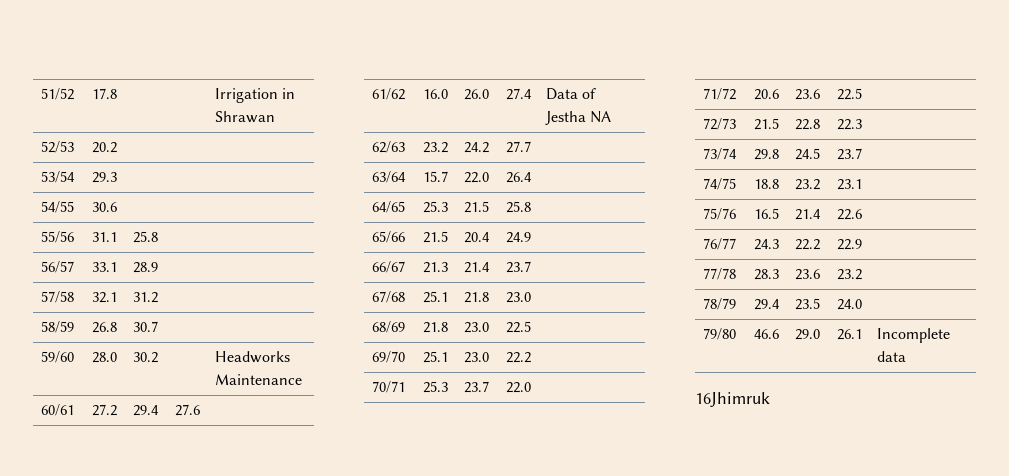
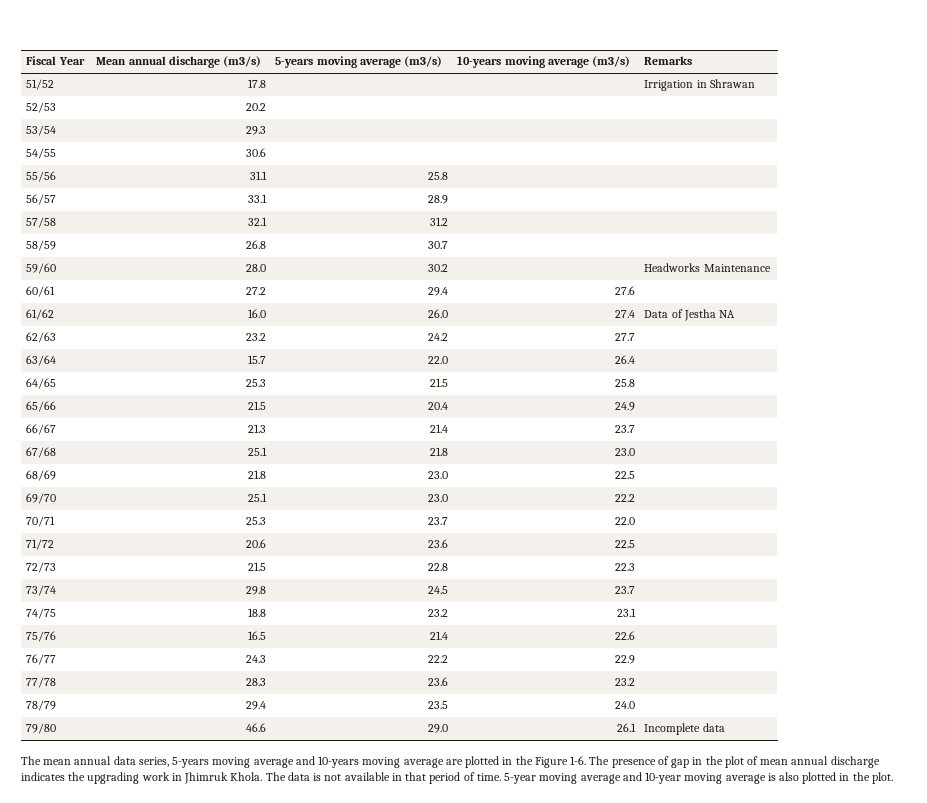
+ Fiscal Year | Mean annual discharge (m3/s) | 5-years moving average (m3/s) | 10-years moving average (m3/s) | Remarks
- 16Jhimruk
+ The mean annual data series, 5-years moving average and 10-years moving average are plotted in the Figure 1-6. The presence of gap in the plot of mean annual discharge indicates the upgrading work in Jhimruk Khola. The data is not available in that period of time. 5-year moving average and 10-year moving average is also plotted in the plot.

